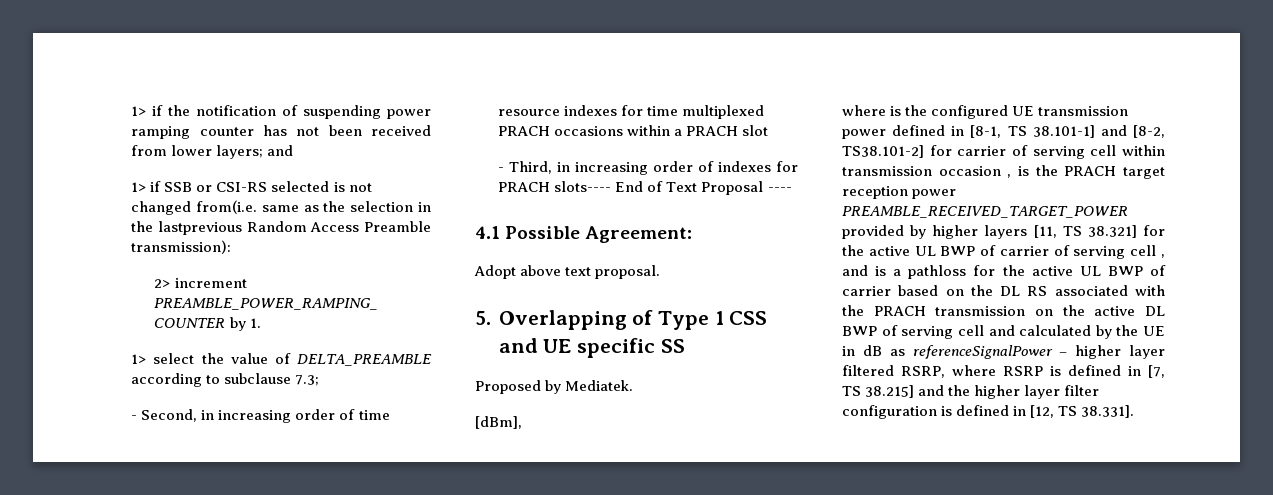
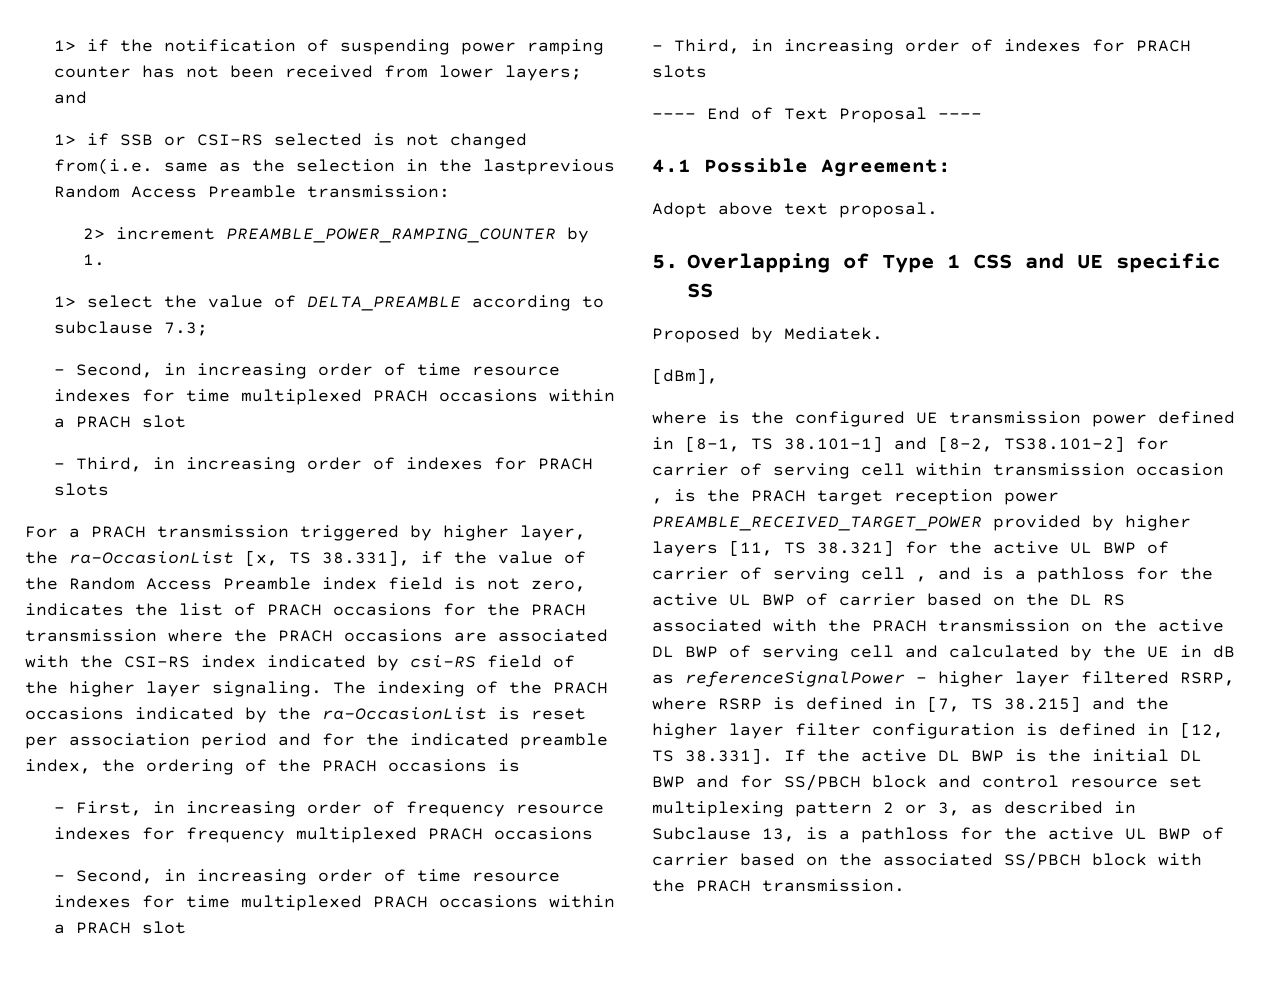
- 1> if SSB or CSI-RS selected is not changed from(i.e. same as the selection in the lastprevious Random Access Preamble transmission):
+ 1> if SSB or CSI-RS selected is not changed from(i.e. same as the selection in the lastprevious Random Access Preamble transmission:
  1> select the value of DELTA_PREAMBLE according to subclause 7.3;
  - Second, in increasing order of time resource indexes for time multiplexed PRACH occasions within a PRACH slot
- - Third, in increasing order of indexes for PRACH slots---- End of Text Proposal ----
+ - Third, in increasing order of indexes for PRACH slots
+ For a PRACH transmission triggered by higher layer, the ra-OccasionList [x, TS 38.331], if the value of the Random Access Preamble index field is not zero, indicates the list of PRACH occasions for the PRACH transmission where the PRACH occasions are associated with the CSI-RS index indicated by csi-RS field of the higher layer signaling. The indexing of the PRACH occasions indicated by the ra-OccasionList is reset per association period and for the indicated preamble index, the ordering of the PRACH occasions is
+ - First, in increasing order of frequency resource indexes for frequency multiplexed PRACH occasions
+ - Second, in increasing order of time resource indexes for time multiplexed PRACH occasions within a PRACH slot
+ - Third, in increasing order of indexes for PRACH slots
+ ---- End of Text Proposal ----
- where is the configured UE transmission power defined in [8-1, TS 38.101-1] and [8-2, TS38.101-2] for carrier of serving cell within transmission occasion , is the PRACH target reception power PREAMBLE_RECEIVED_TARGET_POWER provided by higher layers [11, TS 38.321] for the active UL BWP of carrier of serving cell , and is a pathloss for the active UL BWP of carrier based on the DL RS associated with the PRACH transmission on the active DL BWP of serving cell and calculated by the UE in dB as referenceSignalPower – higher layer filtered RSRP, where RSRP is defined in [7, TS 38.215] and the higher layer filter configuration is defined in [12, TS 38.331].
+ where is the configured UE transmission power defined in [8-1, TS 38.101-1] and [8-2, TS38.101-2] for carrier of serving cell within transmission occasion , is the PRACH target reception power PREAMBLE_RECEIVED_TARGET_POWER provided by higher layers [11, TS 38.321] for the active UL BWP of carrier of serving cell , and is a pathloss for the active UL BWP of carrier based on the DL RS associated with the PRACH transmission on the active DL BWP of serving cell and calculated by the UE in dB as referenceSignalPower – higher layer filtered RSRP, where RSRP is defined in [7, TS 38.215] and the higher layer filter configuration is defined in [12, TS 38.331]. If the active DL BWP is the initial DL BWP and for SS/PBCH block and control resource set multiplexing pattern 2 or 3, as described in Subclause 13, is a pathloss for the active UL BWP of carrier based on the associated SS/PBCH block with the PRACH transmission.

